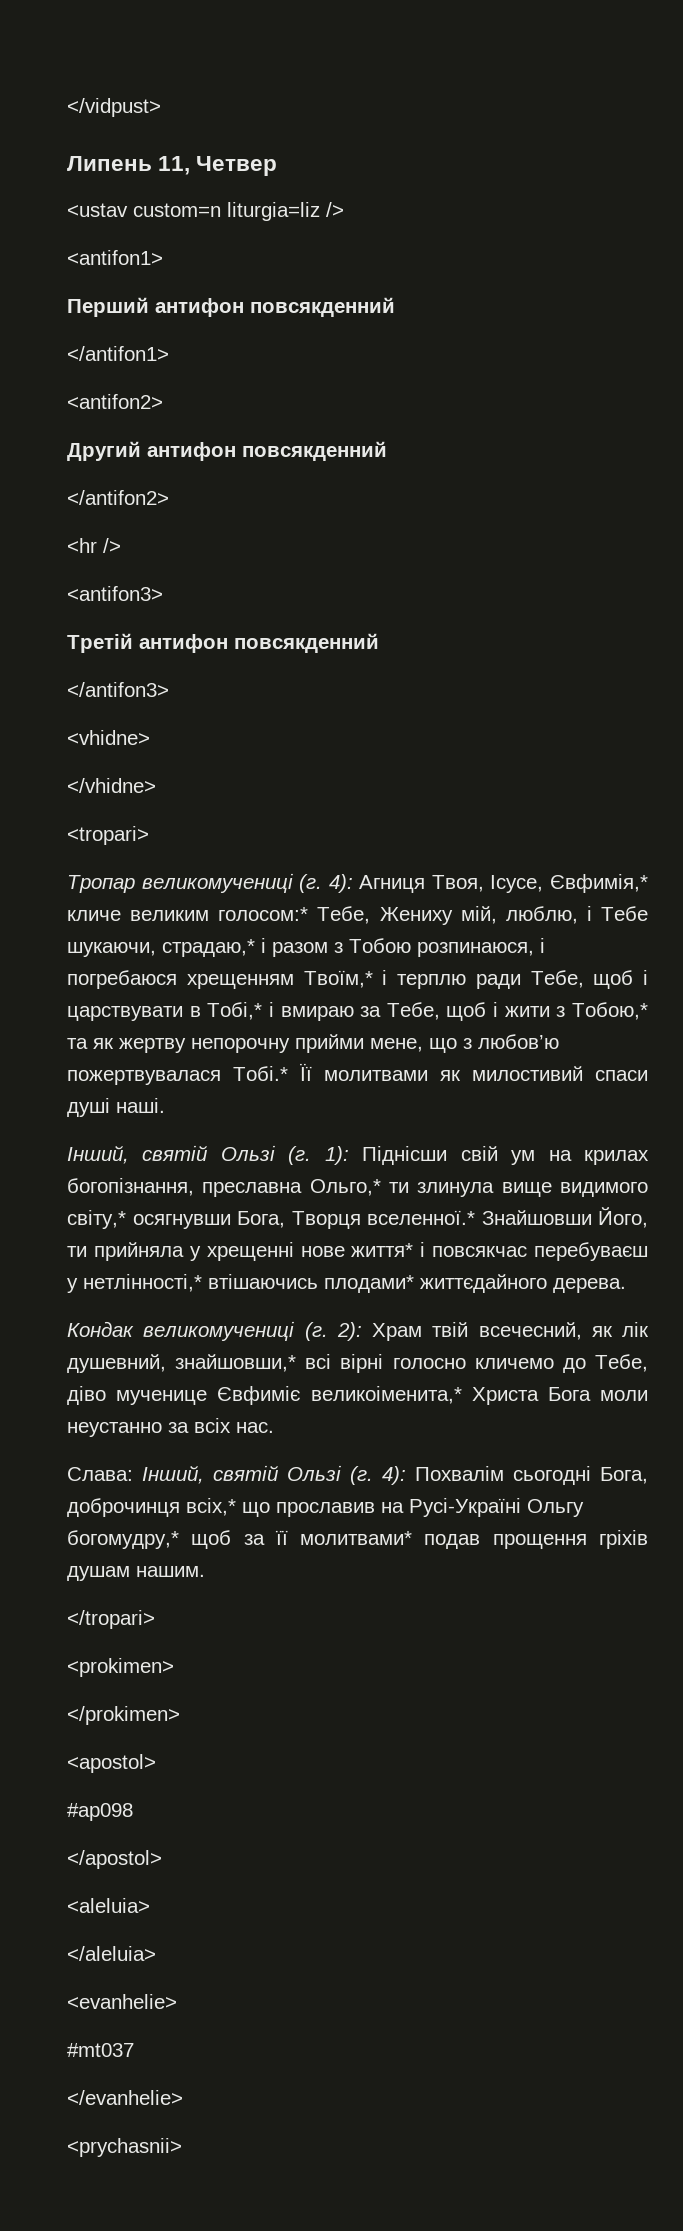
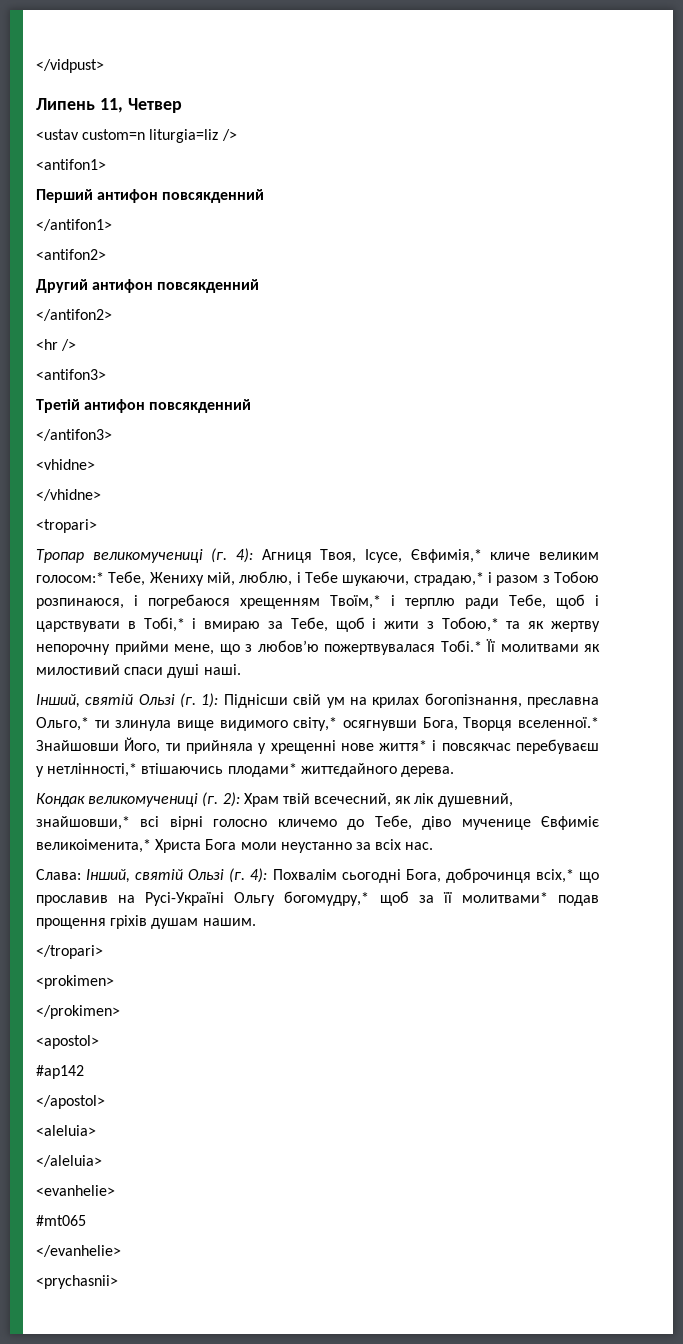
- #ap098
+ #ap142
- #mt037
+ #mt065

